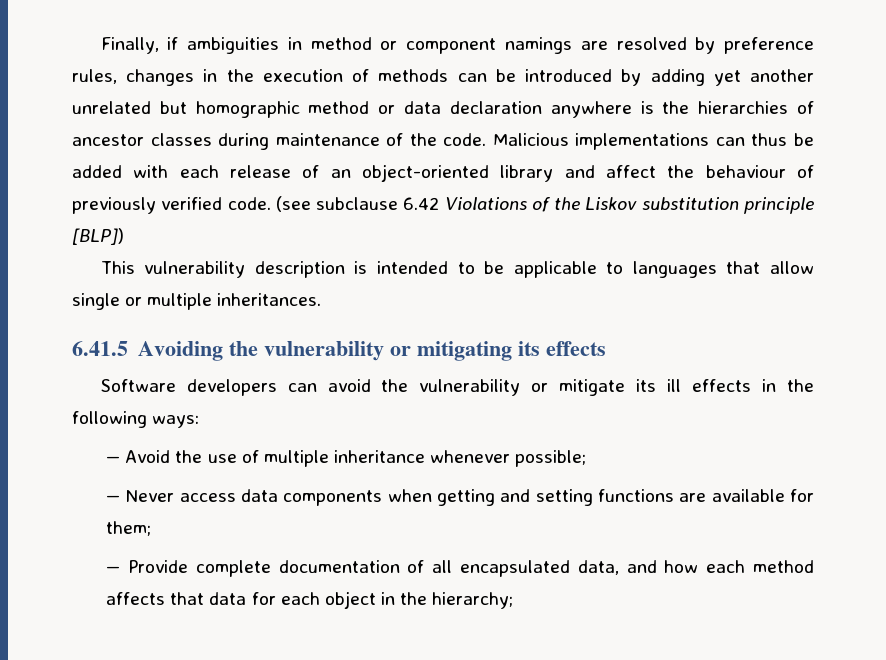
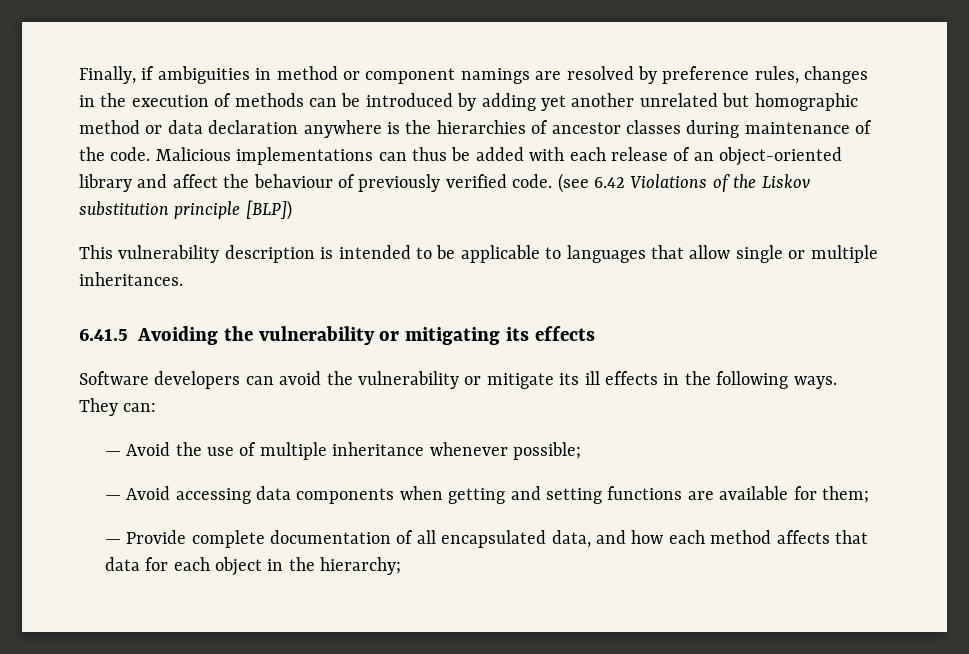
- (see subclause 6.42 Violations of the Liskov substitution principle [BLP])
+ (see 6.42 Violations of the Liskov substitution principle [BLP])
- Software developers can avoid the vulnerability or mitigate its ill effects in the following ways:
+ Software developers can avoid the vulnerability or mitigate its ill effects in the following ways. They can:
- — Never access data components when getting and setting functions are available for them;
+ — Avoid accessing data components when getting and setting functions are available for them;

